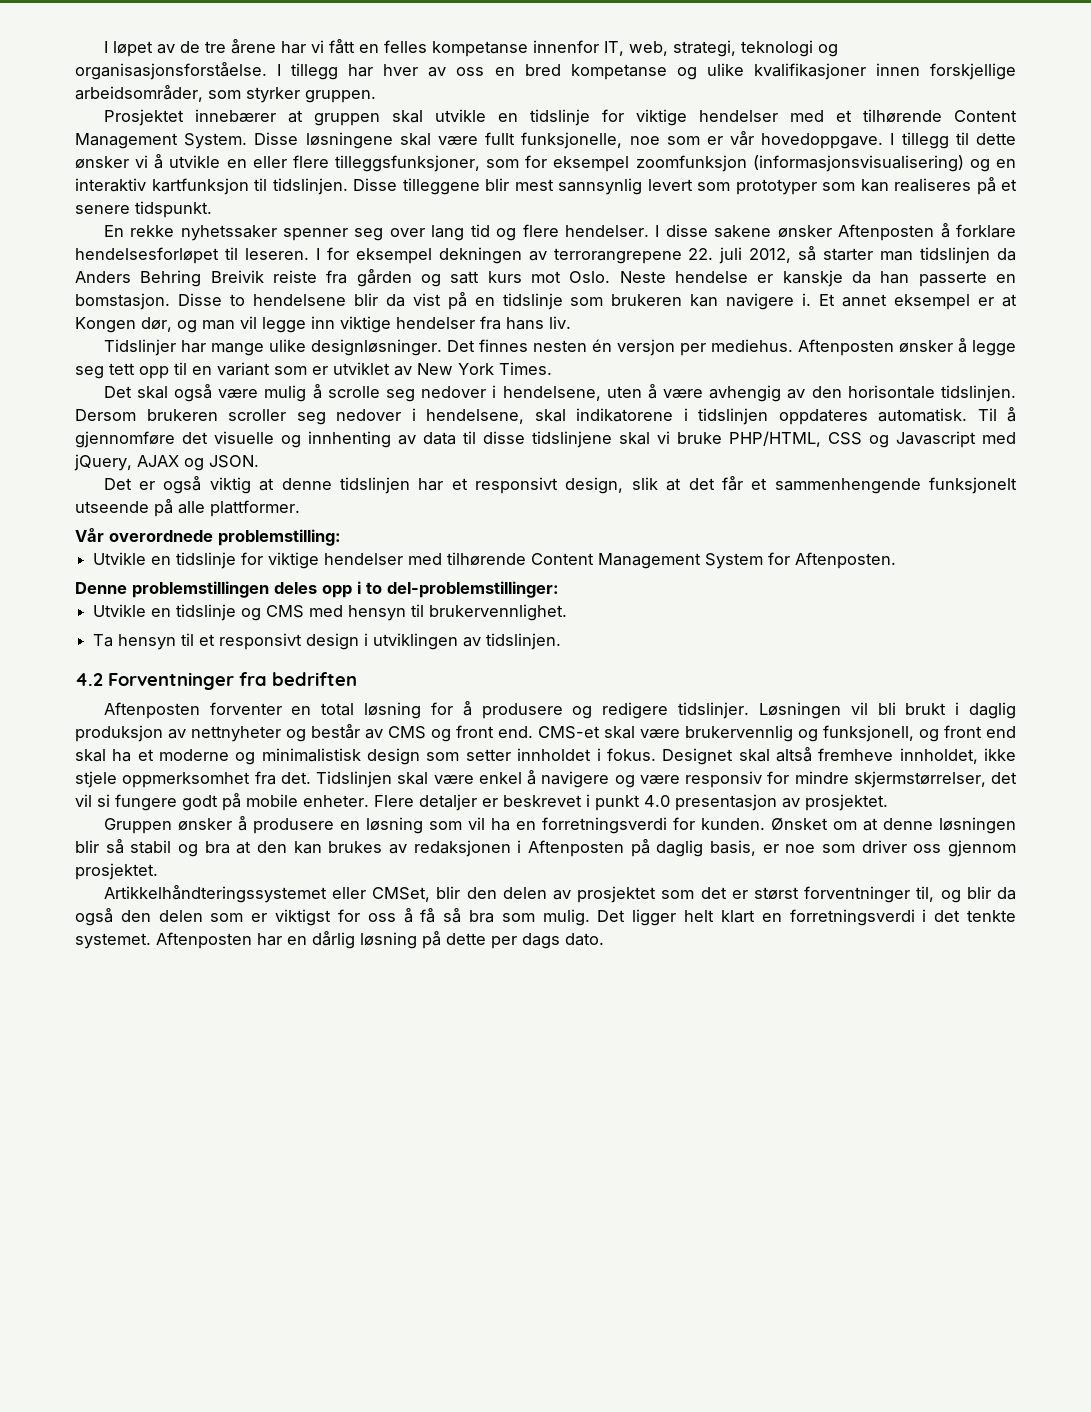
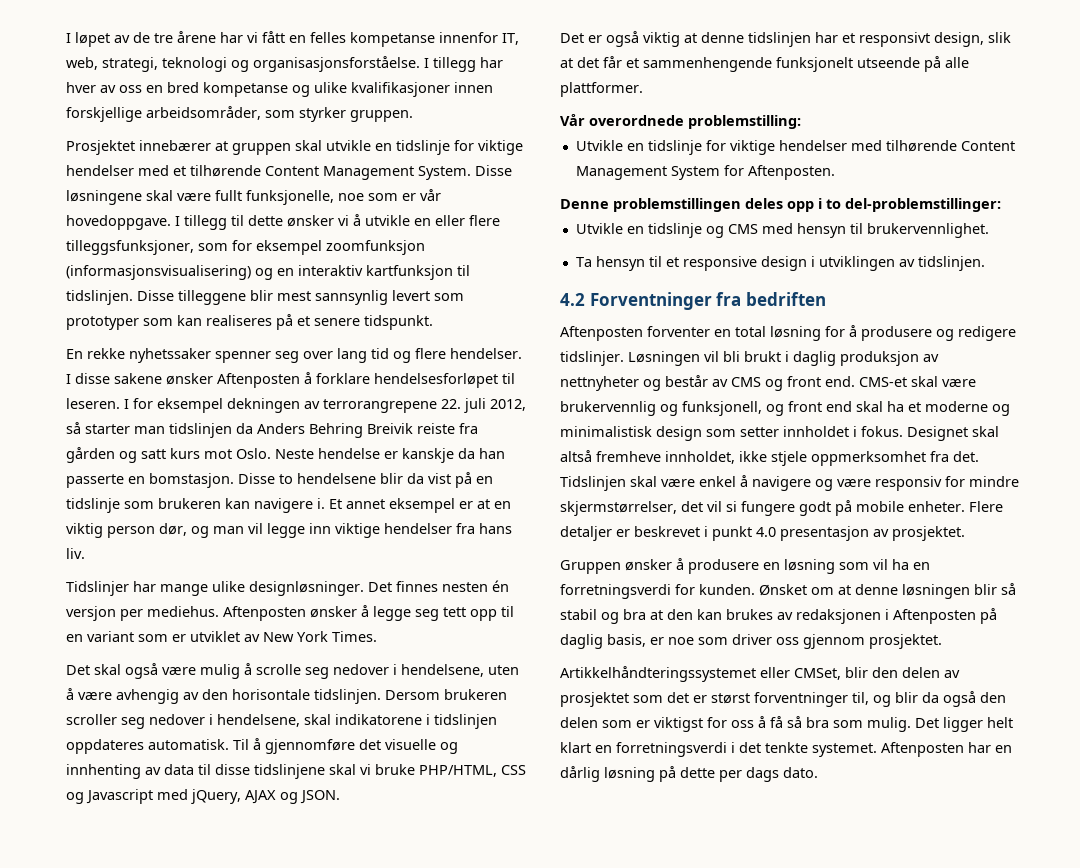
- Et annet eksempel er at Kongen dør, og man vil legge inn viktige hendelser fra hans liv.
+ Et annet eksempel er at en viktig person dør, og man vil legge inn viktige hendelser fra hans liv.
- Ta hensyn til et responsivt design i utviklingen av tidslinjen.
+ Ta hensyn til et responsive design i utviklingen av tidslinjen.

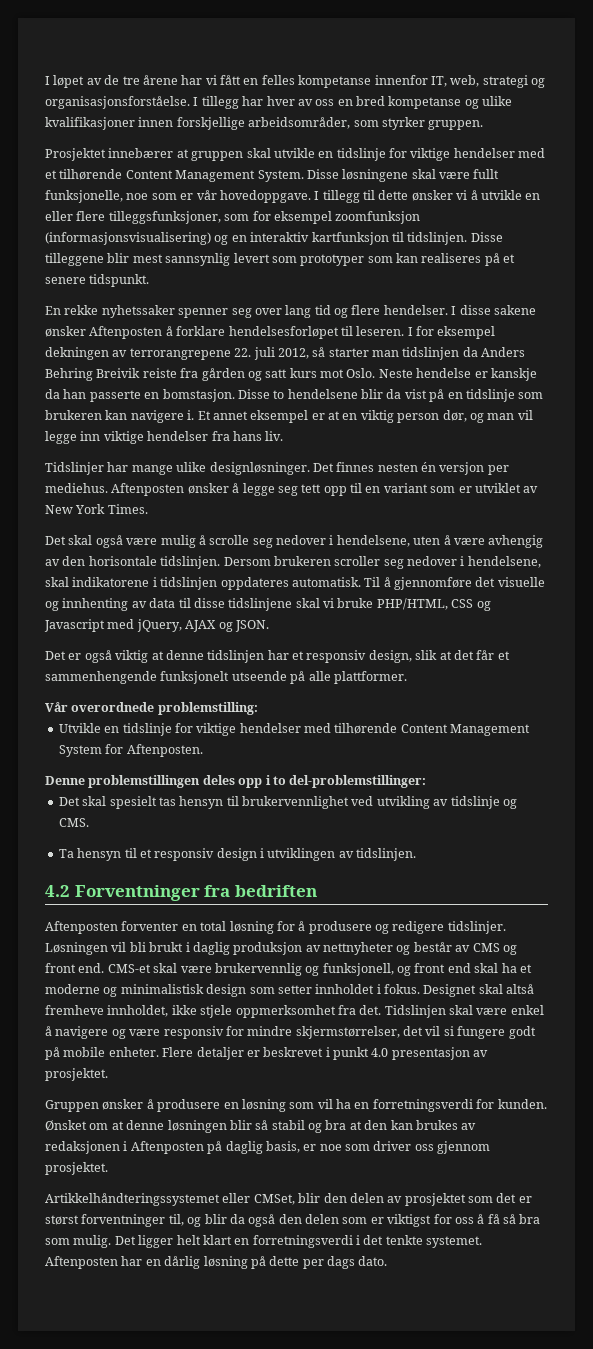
- I løpet av de tre årene har vi fått en felles kompetanse innenfor IT, web, strategi, teknologi og organisasjonsforståelse.
+ I løpet av de tre årene har vi fått en felles kompetanse innenfor IT, web, strategi og organisasjonsforståelse.
- Det er også viktig at denne tidslinjen har et responsivt design, slik at det får et sammenhengende funksjonelt utseende på alle plattformer.
+ Det er også viktig at denne tidslinjen har et responsiv design, slik at det får et sammenhengende funksjonelt utseende på alle plattformer.
- Utvikle en tidslinje og CMS med hensyn til brukervennlighet.
+ Det skal spesielt tas hensyn til brukervennlighet ved utvikling av tidslinje og CMS.
- Ta hensyn til et responsive design i utviklingen av tidslinjen.
+ Ta hensyn til et responsiv design i utviklingen av tidslinjen.

